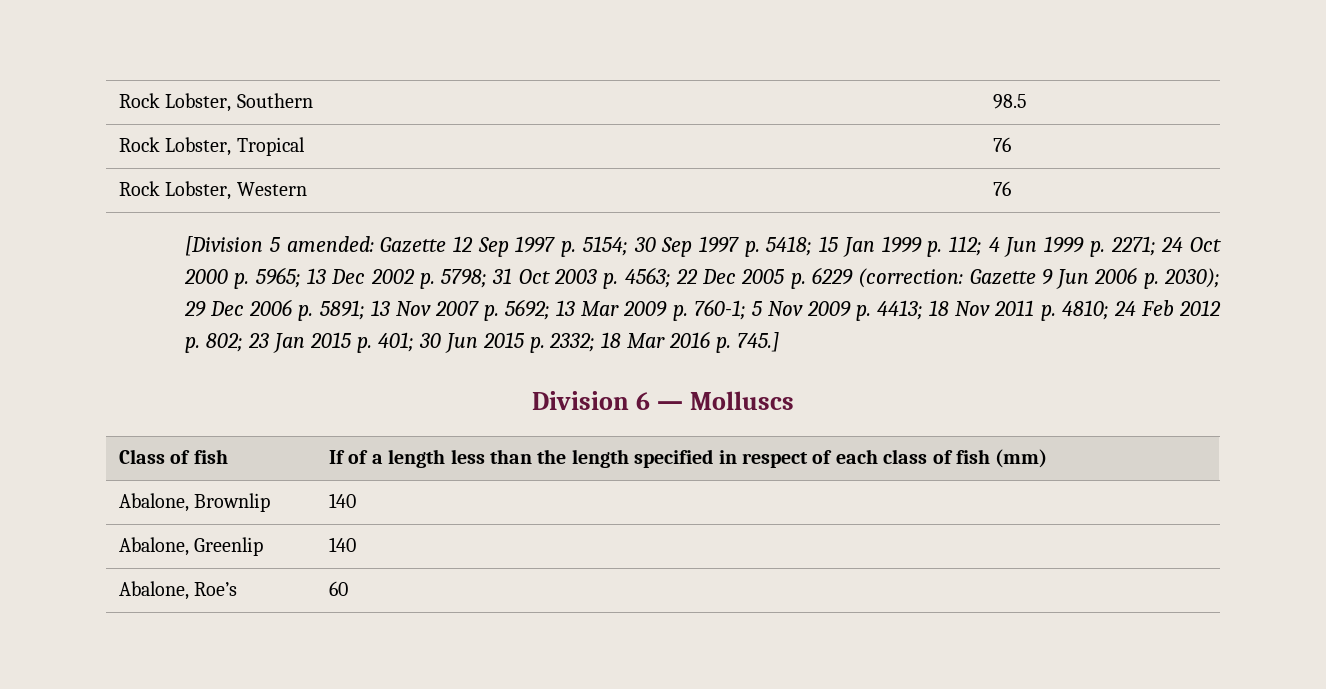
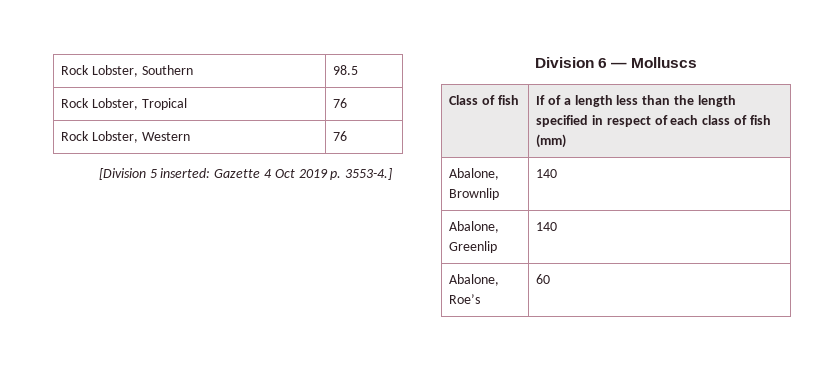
- [Division 5 amended: Gazette 12 Sep 1997 p. 5154; 30 Sep 1997 p. 5418; 15 Jan 1999 p. 112; 4 Jun 1999 p. 2271; 24 Oct 2000 p. 5965; 13 Dec 2002 p. 5798; 31 Oct 2003 p. 4563; 22 Dec 2005 p. 6229 (correction: Gazette 9 Jun 2006 p. 2030); 29 Dec 2006 p. 5891; 13 Nov 2007 p. 5692; 13 Mar 2009 p. 760-1; 5 Nov 2009 p. 4413; 18 Nov 2011 p. 4810; 24 Feb 2012 p. 802; 23 Jan 2015 p. 401; 30 Jun 2015 p. 2332; 18 Mar 2016 p. 745.]
+ [Division 5 inserted: Gazette 4 Oct 2019 p. 3553-4.]

